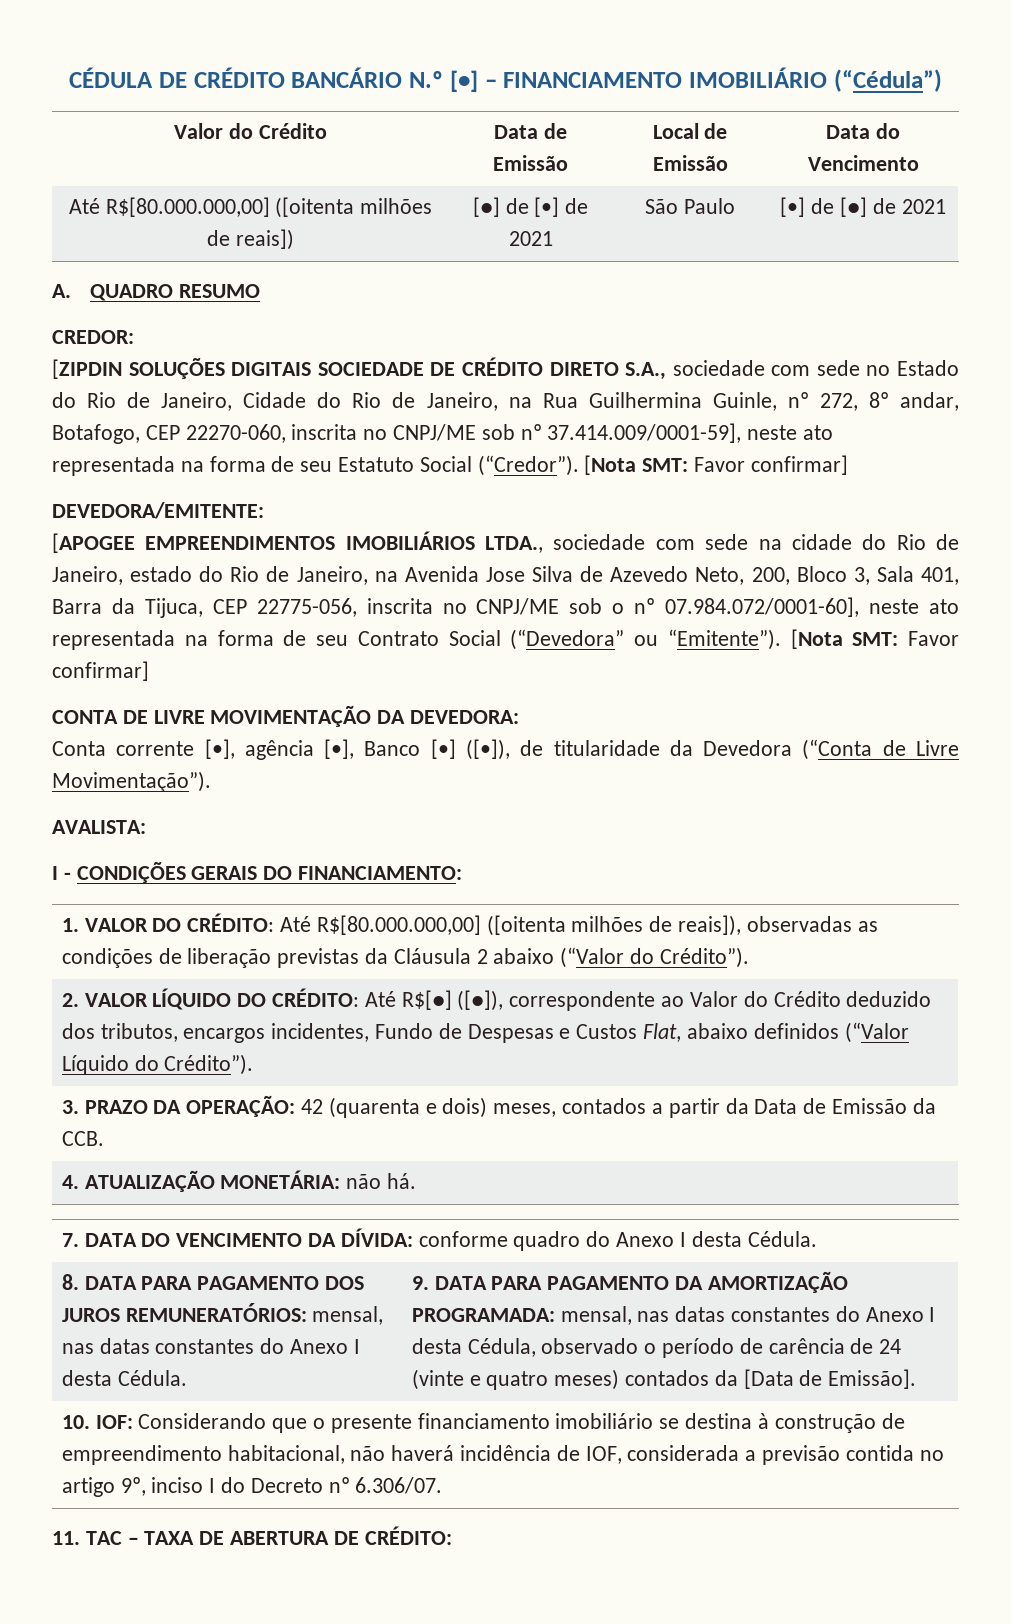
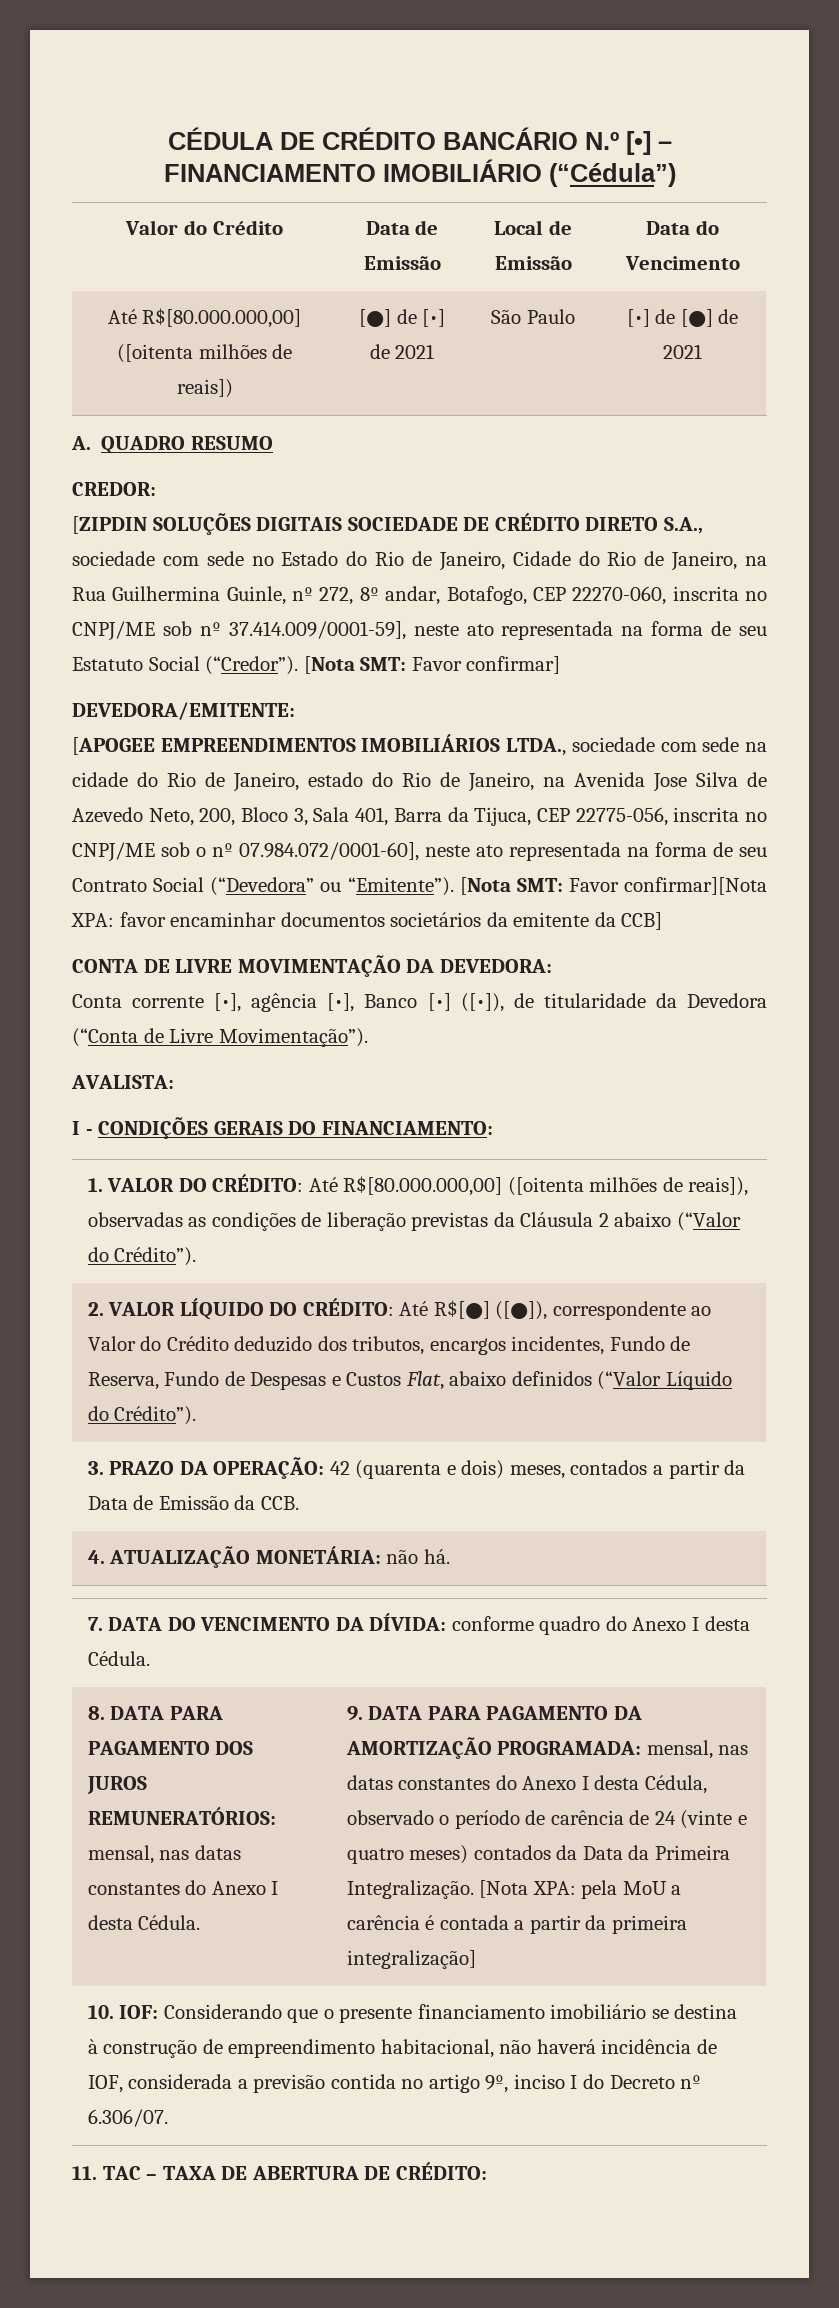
- [APOGEE EMPREENDIMENTOS IMOBILIÁRIOS LTDA., sociedade com sede na cidade do Rio de Janeiro, estado do Rio de Janeiro, na Avenida Jose Silva de Azevedo Neto, 200, Bloco 3, Sala 401, Barra da Tijuca, CEP 22775-056, inscrita no CNPJ/ME sob o nº 07.984.072/0001-60], neste ato representada na forma de seu Contrato Social (“Devedora” ou “Emitente”). [Nota SMT: Favor confirmar]
+ [APOGEE EMPREENDIMENTOS IMOBILIÁRIOS LTDA., sociedade com sede na cidade do Rio de Janeiro, estado do Rio de Janeiro, na Avenida Jose Silva de Azevedo Neto, 200, Bloco 3, Sala 401, Barra da Tijuca, CEP 22775-056, inscrita no CNPJ/ME sob o nº 07.984.072/0001-60], neste ato representada na forma de seu Contrato Social (“Devedora” ou “Emitente”). [Nota SMT: Favor confirmar][Nota XPA: favor encaminhar documentos societários da emitente da CCB]
- 2. VALOR LÍQUIDO DO CRÉDITO: Até R$[●] ([●]), correspondente ao Valor do Crédito deduzido dos tributos, encargos incidentes, Fundo de Despesas e Custos Flat, abaixo definidos (“Valor Líquido do Crédito”).
+ 2. VALOR LÍQUIDO DO CRÉDITO: Até R$[●] ([●]), correspondente ao Valor do Crédito deduzido dos tributos, encargos incidentes, Fundo de Reserva, Fundo de Despesas e Custos Flat, abaixo definidos (“Valor Líquido do Crédito”).
- 9. DATA PARA PAGAMENTO DA AMORTIZAÇÃO PROGRAMADA: mensal, nas datas constantes do Anexo I desta Cédula, observado o período de carência de 24 (vinte e quatro meses) contados da [Data de Emissão].
+ 9. DATA PARA PAGAMENTO DA AMORTIZAÇÃO PROGRAMADA: mensal, nas datas constantes do Anexo I desta Cédula, observado o período de carência de 24 (vinte e quatro meses) contados da Data da Primeira Integralização. [Nota XPA: pela MoU a carência é contada a partir da primeira integralização]

